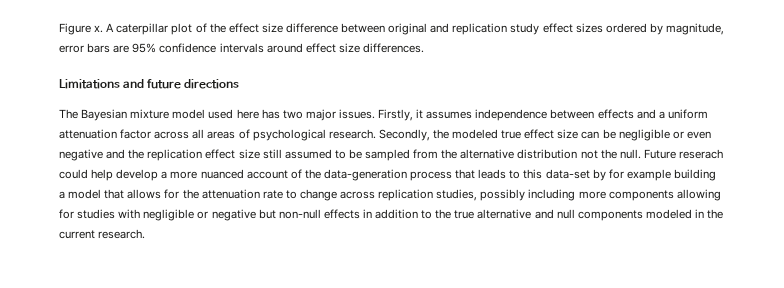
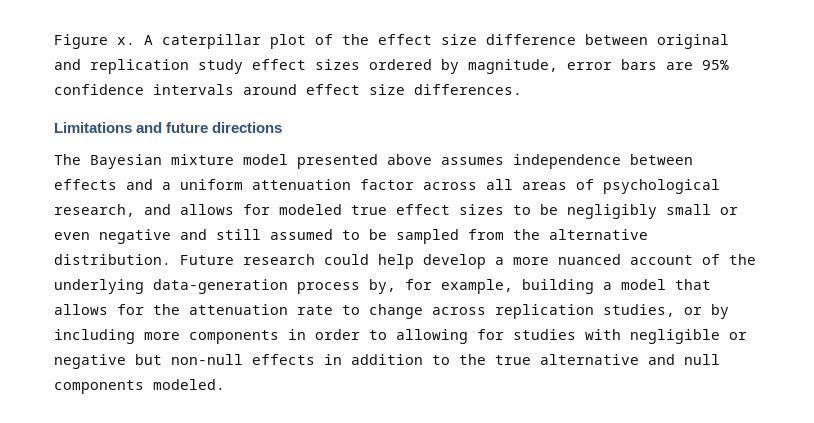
- The Bayesian mixture model used here has two major issues. Firstly, it assumes independence between effects and a uniform attenuation factor across all areas of psychological research. Secondly, the modeled true effect size can be negligible or even negative and the replication effect size still assumed to be sampled from the alternative distribution not the null. Future reserach could help develop a more nuanced account of the data-generation process that leads to this data-set by for example building a model that allows for the attenuation rate to change across replication studies, possibly including more components allowing for studies with negligible or negative but non-null effects in addition to the true alternative and null components modeled in the current research.
+ The Bayesian mixture model presented above assumes independence between effects and a uniform attenuation factor across all areas of psychological research, and allows for modeled true effect sizes to be negligibly small or even negative and still assumed to be sampled from the alternative distribution. Future research could help develop a more nuanced account of the underlying data-generation process by, for example, building a model that allows for the attenuation rate to change across replication studies, or by including more components in order to allowing for studies with negligible or negative but non-null effects in addition to the true alternative and null components modeled.

